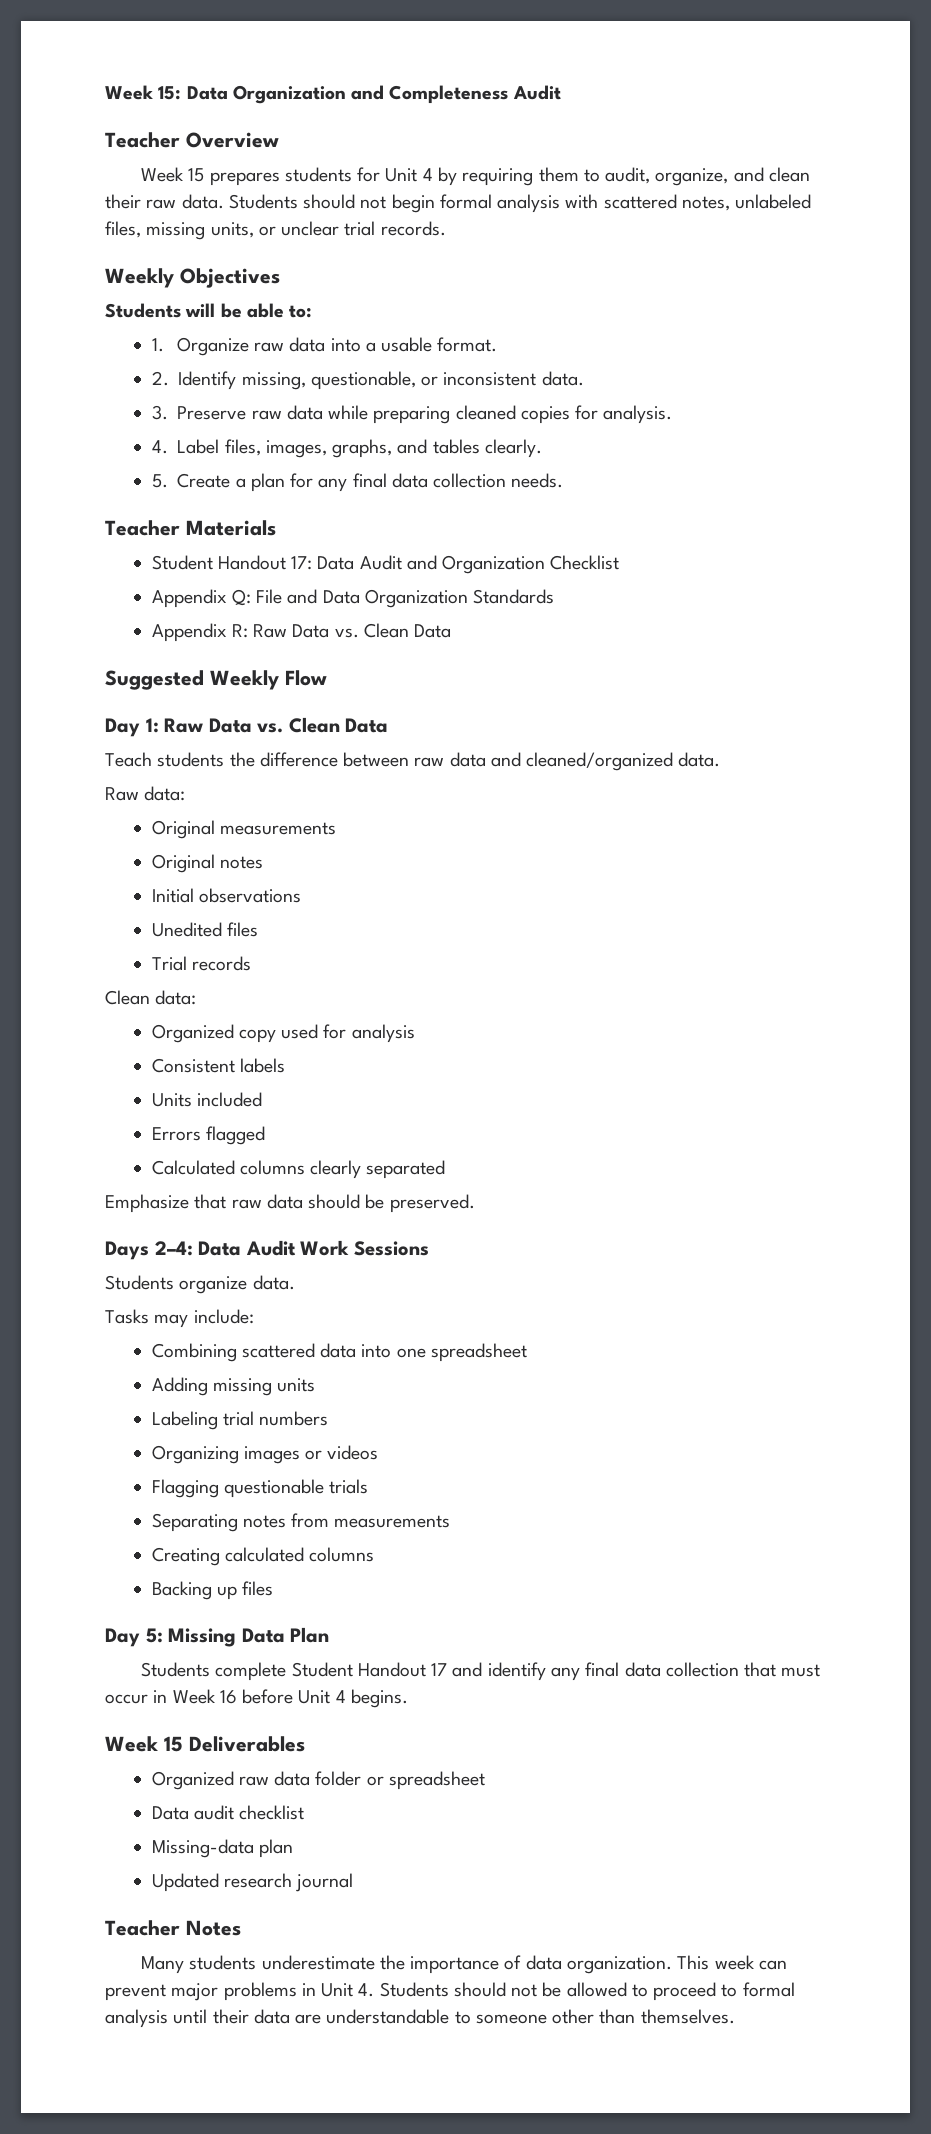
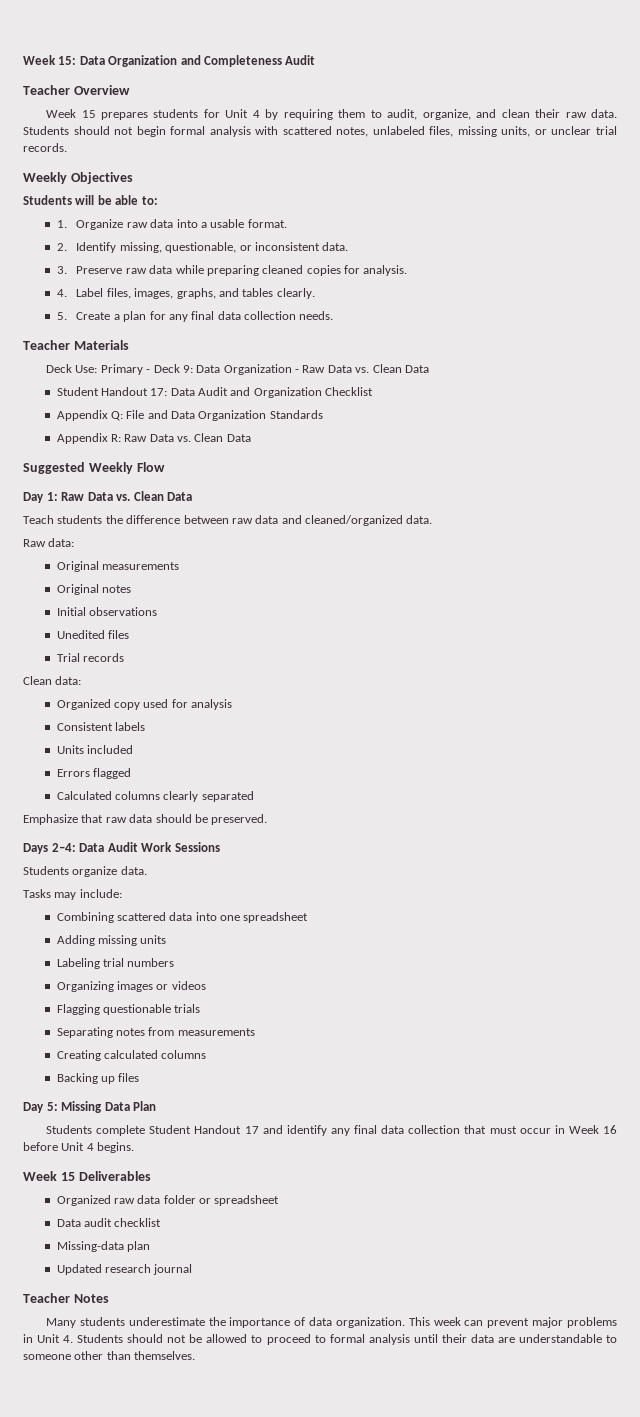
+ Deck Use: Primary - Deck 9: Data Organization - Raw Data vs. Clean Data

